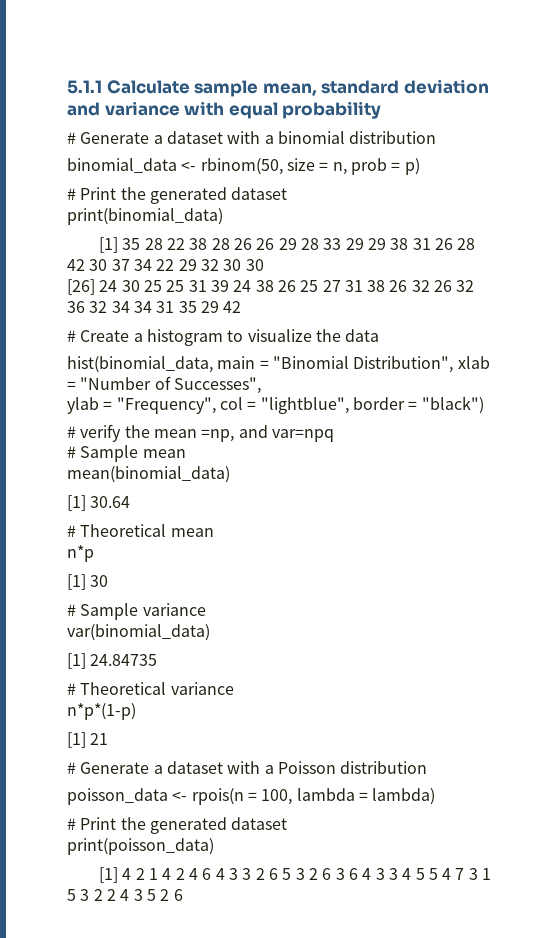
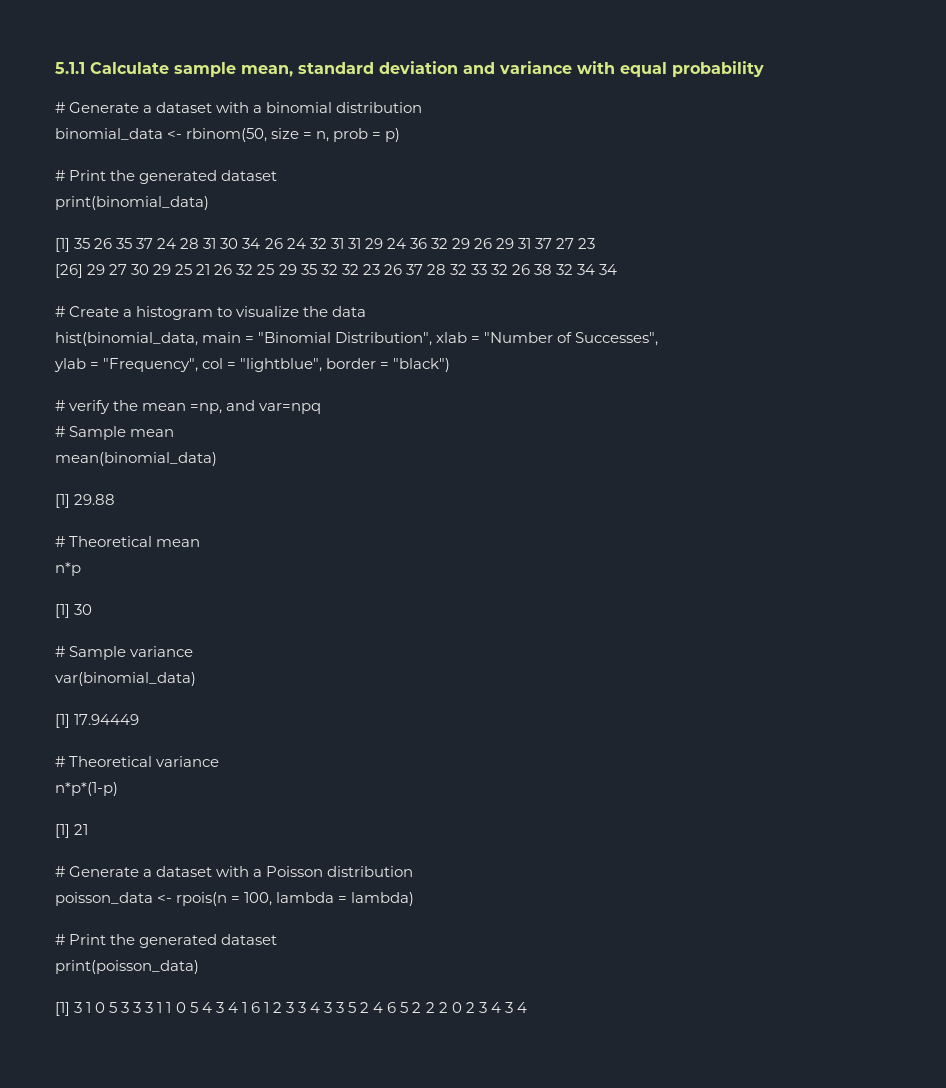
- [1] 35 28 22 38 28 26 26 29 28 33 29 29 38 31 26 28 42 30 37 34 22 29 32 30 30
- [26] 24 30 25 25 31 39 24 38 26 25 27 31 38 26 32 26 32 36 32 34 34 31 35 29 42
+ [1] 35 26 35 37 24 28 31 30 34 26 24 32 31 31 29 24 36 32 29 26 29 31 37 27 23
+ [26] 29 27 30 29 25 21 26 32 25 29 35 32 32 23 26 37 28 32 33 32 26 38 32 34 34
- [1] 30.64
+ [1] 29.88
- [1] 24.84735
+ [1] 17.94449
- [1] 4 2 1 4 2 4 6 4 3 3 2 6 5 3 2 6 3 6 4 3 3 4 5 5 4 7 3 1 5 3 2 2 4 3 5 2 6
+ [1] 3 1 0 5 3 3 3 1 1 0 5 4 3 4 1 6 1 2 3 3 4 3 3 5 2 4 6 5 2 2 2 0 2 3 4 3 4

